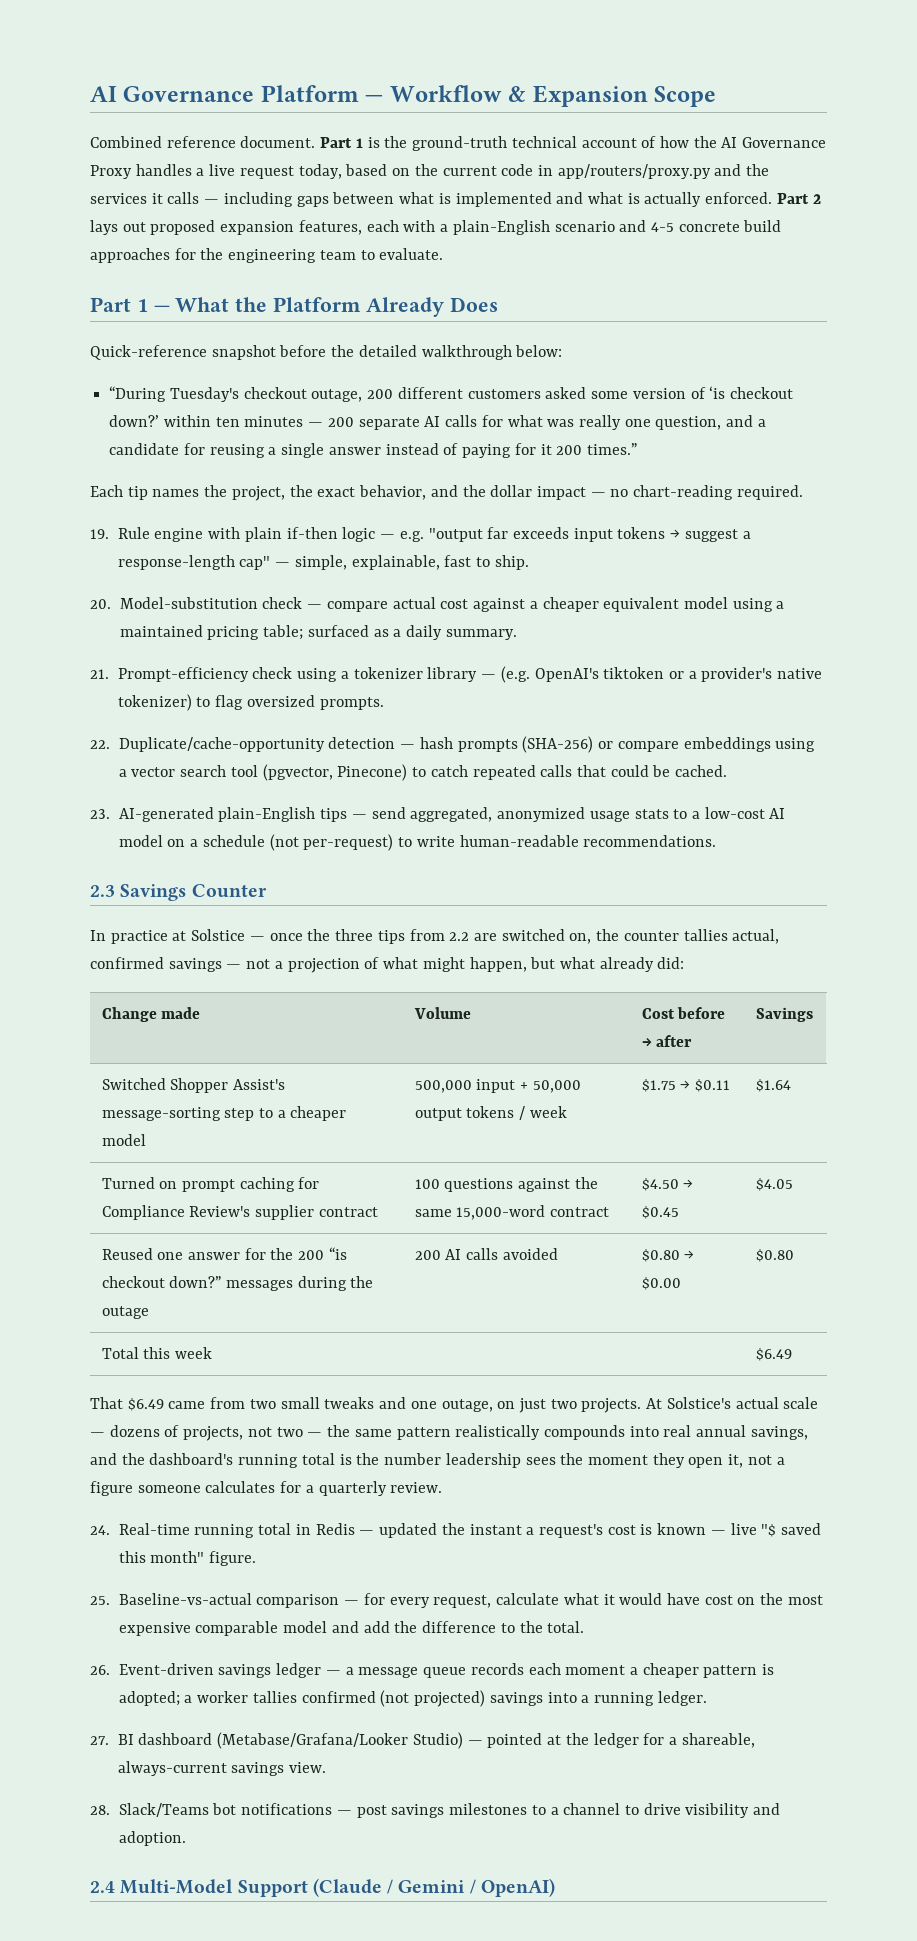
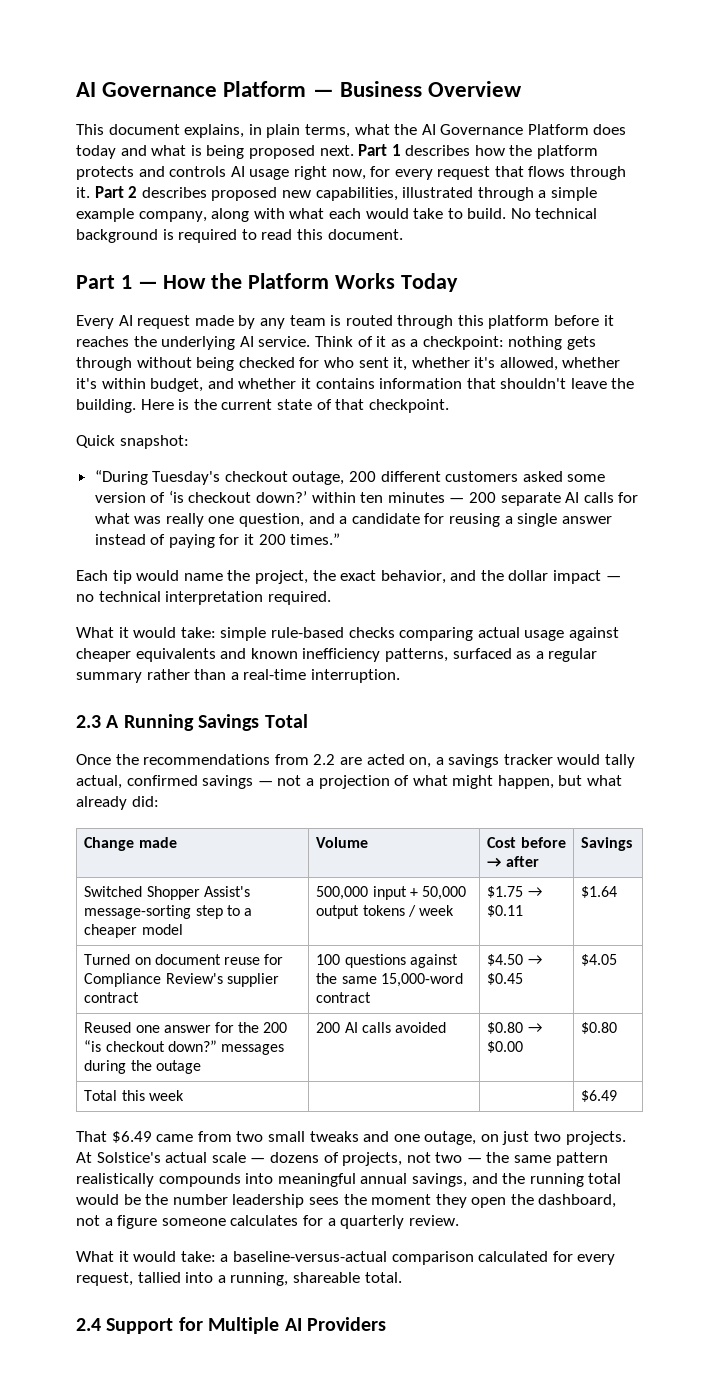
- AI Governance Platform — Workflow & Expansion Scope
- Combined reference document. Part 1 is the ground-truth technical account of how the AI Governance Proxy handles a live request today, based on the current code in app/routers/proxy.py and the services it calls — including gaps between what is implemented and what is actually enforced. Part 2 lays out proposed expansion features, each with a plain-English scenario and 4-5 concrete build approaches for the engineering team to evaluate.
+ AI Governance Platform — Business Overview
+ This document explains, in plain terms, what the AI Governance Platform does today and what is being proposed next. Part 1 describes how the platform protects and controls AI usage right now, for every request that flows through it. Part 2 describes proposed new capabilities, illustrated through a simple example company, along with what each would take to build. No technical background is required to read this document.
- Part 1 — What the Platform Already Does
- Quick-reference snapshot before the detailed walkthrough below:
+ Part 1 — How the Platform Works Today
+ Every AI request made by any team is routed through this platform before it reaches the underlying AI service. Think of it as a checkpoint: nothing gets through without being checked for who sent it, whether it's allowed, whether it's within budget, and whether it contains information that shouldn't leave the building. Here is the current state of that checkpoint.
+ Quick snapshot:
- Each tip names the project, the exact behavior, and the dollar impact — no chart-reading required.
+ Each tip would name the project, the exact behavior, and the dollar impact — no technical interpretation required.
- 19. Rule engine with plain if-then logic — e.g. "output far exceeds input tokens → suggest a response-length cap" — simple, explainable, fast to ship.
- 20. Model-substitution check — compare actual cost against a cheaper equivalent model using a maintained pricing table; surfaced as a daily summary.
- 21. Prompt-efficiency check using a tokenizer library — (e.g. OpenAI's tiktoken or a provider's native tokenizer) to flag oversized prompts.
- 22. Duplicate/cache-opportunity detection — hash prompts (SHA-256) or compare embeddings using a vector search tool (pgvector, Pinecone) to catch repeated calls that could be cached.
- 23. AI-generated plain-English tips — send aggregated, anonymized usage stats to a low-cost AI model on a schedule (not per-request) to write human-readable recommendations.
- 2.3 Savings Counter
- In practice at Solstice — once the three tips from 2.2 are switched on, the counter tallies actual, confirmed savings — not a projection of what might happen, but what already did:
+ What it would take: simple rule-based checks comparing actual usage against cheaper equivalents and known inefficiency patterns, surfaced as a regular summary rather than a real-time interruption.
+ 2.3 A Running Savings Total
+ Once the recommendations from 2.2 are acted on, a savings tracker would tally actual, confirmed savings — not a projection of what might happen, but what already did:
- Turned on prompt caching for Compliance Review's supplier contract | 100 questions against the same 15,000-word contract | $4.50 → $0.45 | $4.05
+ Turned on document reuse for Compliance Review's supplier contract | 100 questions against the same 15,000-word contract | $4.50 → $0.45 | $4.05
- At Solstice's actual scale — dozens of projects, not two — the same pattern realistically compounds into real annual savings, and the dashboard's running total is the number leadership sees the moment they open it, not a figure someone calculates for a quarterly review.
+ At Solstice's actual scale — dozens of projects, not two — the same pattern realistically compounds into meaningful annual savings, and the running total would be the number leadership sees the moment they open the dashboard, not a figure someone calculates for a quarterly review.
- 24. Real-time running total in Redis — updated the instant a request's cost is known — live "$ saved this month" figure.
- 25. Baseline-vs-actual comparison — for every request, calculate what it would have cost on the most expensive comparable model and add the difference to the total.
- 26. Event-driven savings ledger — a message queue records each moment a cheaper pattern is adopted; a worker tallies confirmed (not projected) savings into a running ledger.
- 27. BI dashboard (Metabase/Grafana/Looker Studio) — pointed at the ledger for a shareable, always-current savings view.
- 28. Slack/Teams bot notifications — post savings milestones to a channel to drive visibility and adoption.
- 2.4 Multi-Model Support (Claude / Gemini / OpenAI)
+ What it would take: a baseline-versus-actual comparison calculated for every request, tallied into a running, shareable total.
+ 2.4 Support for Multiple AI Providers

